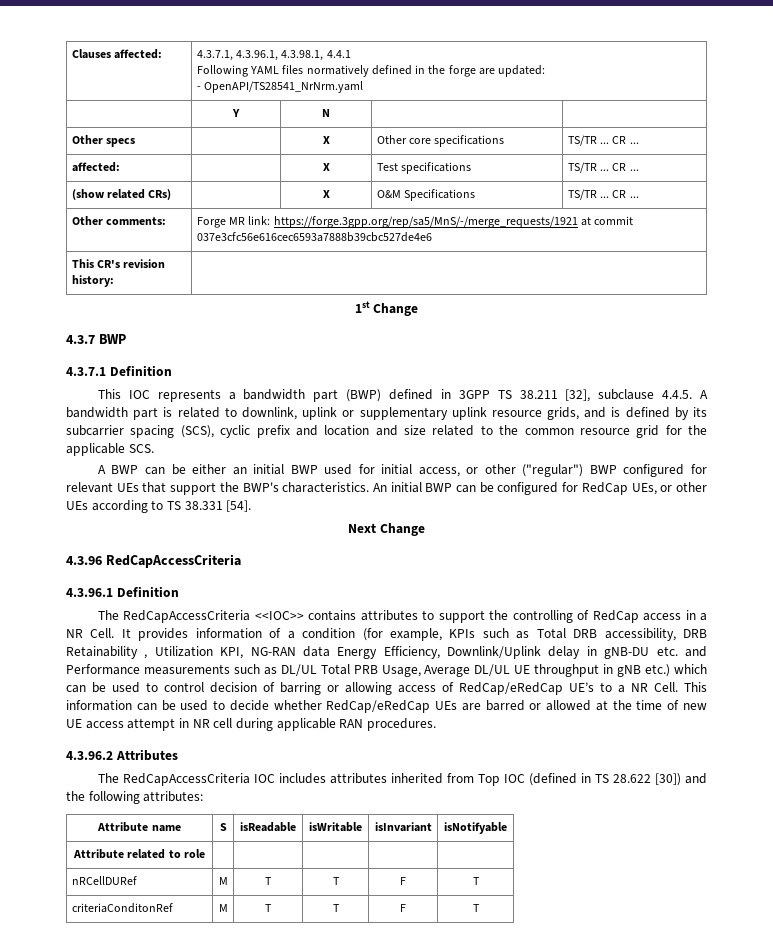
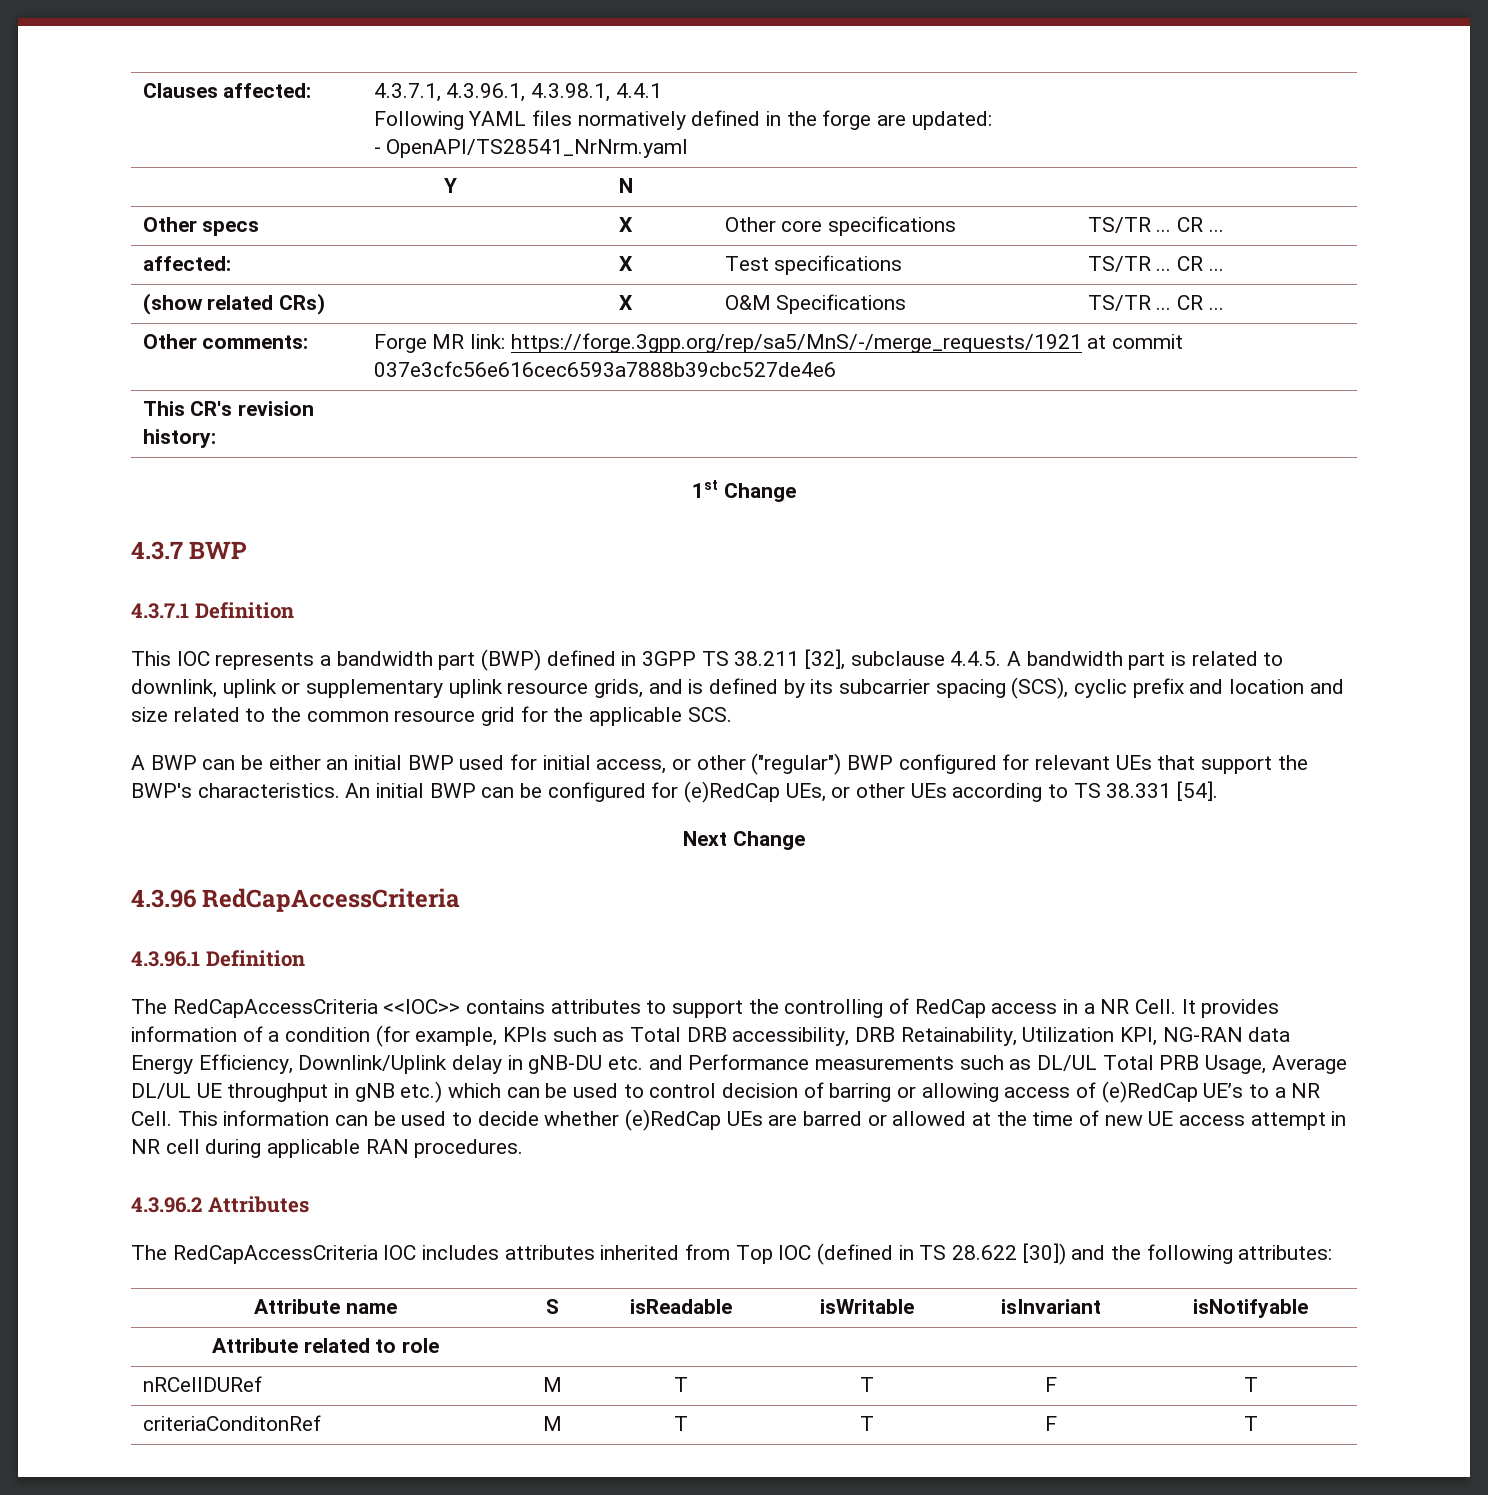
- An initial BWP can be configured for RedCap UEs, or other UEs according to TS 38.331 [54].
+ An initial BWP can be configured for (e)RedCap UEs, or other UEs according to TS 38.331 [54].
- It provides information of a condition (for example, KPIs such as Total DRB accessibility, DRB Retainability , Utilization KPI, NG-RAN data Energy Efficiency, Downlink/Uplink delay in gNB-DU etc. and Performance measurements such as DL/UL Total PRB Usage, Average DL/UL UE throughput in gNB etc.) which can be used to control decision of barring or allowing access of RedCap/eRedCap UE’s to a NR Cell.
+ It provides information of a condition (for example, KPIs such as Total DRB accessibility, DRB Retainability, Utilization KPI, NG-RAN data Energy Efficiency, Downlink/Uplink delay in gNB-DU etc. and Performance measurements such as DL/UL Total PRB Usage, Average DL/UL UE throughput in gNB etc.) which can be used to control decision of barring or allowing access of (e)RedCap UE’s to a NR Cell.
- This information can be used to decide whether RedCap/eRedCap UEs are barred or allowed at the time of new UE access attempt in NR cell during applicable RAN procedures.
+ This information can be used to decide whether (e)RedCap UEs are barred or allowed at the time of new UE access attempt in NR cell during applicable RAN procedures.

